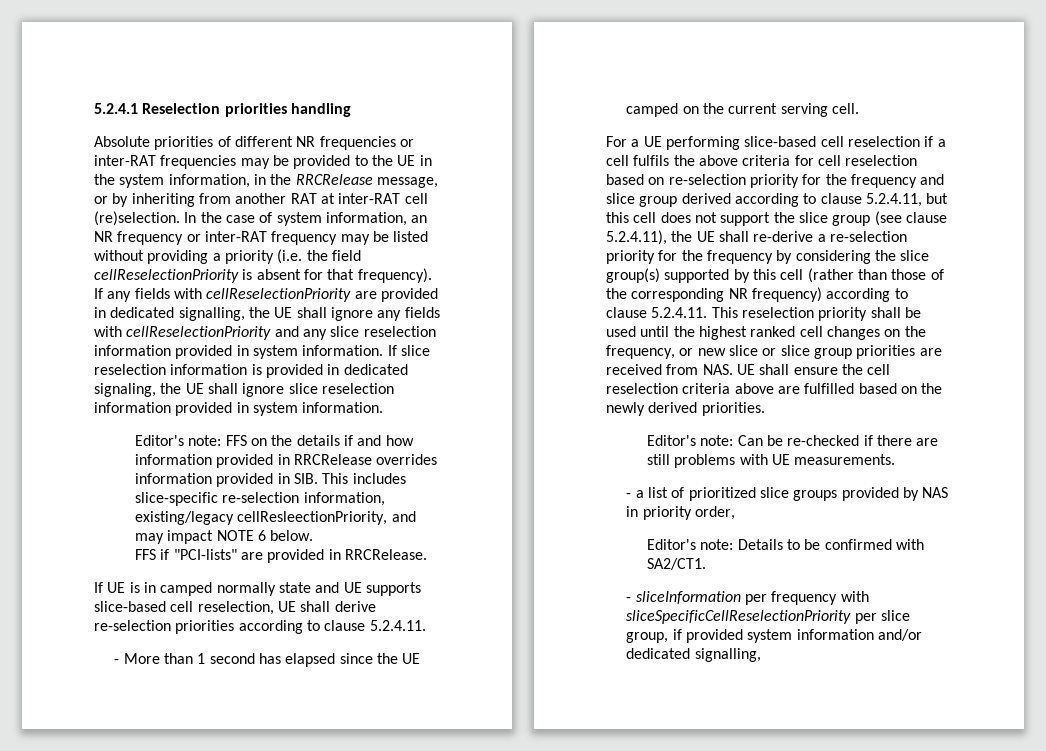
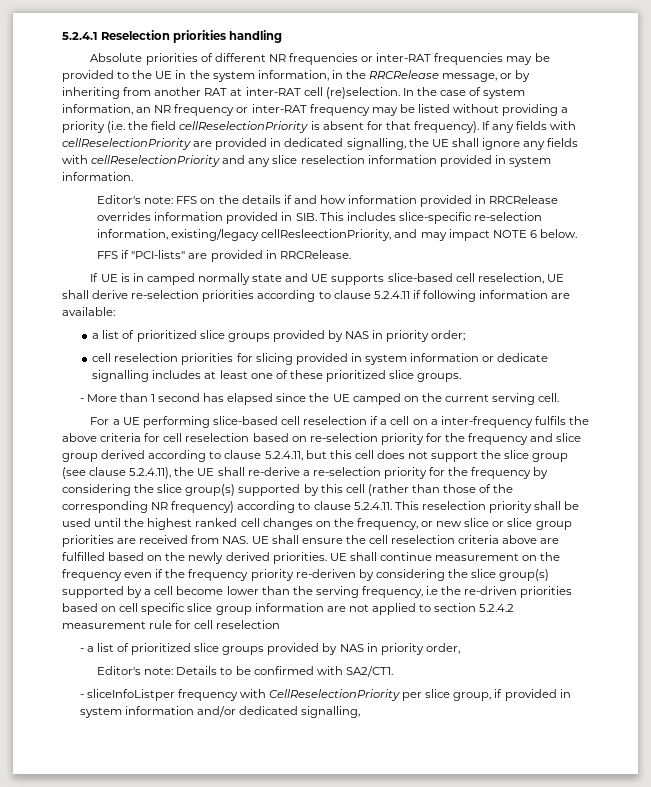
- If slice reselection information is provided in dedicated signaling, the UE shall ignore slice reselection information provided in system information.
- If UE is in camped normally state and UE supports slice-based cell reselection, UE shall derive re-selection priorities according to clause 5.2.4.11.
+ If UE is in camped normally state and UE supports slice-based cell reselection, UE shall derive re-selection priorities according to clause 5.2.4.11 if following information are available:
+ a list of prioritized slice groups provided by NAS in priority order;
+ cell reselection priorities for slicing provided in system information or dedicate signalling includes at least one of these prioritized slice groups.
- For a UE performing slice-based cell reselection if a cell fulfils the above criteria for cell reselection based on re-selection priority for the frequency and slice group derived according to clause 5.2.4.11, but this cell does not support the slice group (see clause 5.2.4.11), the UE shall re-derive a re-selection priority for the frequency by considering the slice group(s) supported by this cell (rather than those of the corresponding NR frequency) according to clause 5.2.4.11. This reselection priority shall be used until the highest ranked cell changes on the frequency, or new slice or slice group priorities are received from NAS. UE shall ensure the cell reselection criteria above are fulfilled based on the newly derived priorities.
- Editor's note: Can be re-checked if there are still problems with UE measurements.
+ For a UE performing slice-based cell reselection if a cell on a inter-frequency fulfils the above criteria for cell reselection based on re-selection priority for the frequency and slice group derived according to clause 5.2.4.11, but this cell does not support the slice group (see clause 5.2.4.11), the UE shall re-derive a re-selection priority for the frequency by considering the slice group(s) supported by this cell (rather than those of the corresponding NR frequency) according to clause 5.2.4.11. This reselection priority shall be used until the highest ranked cell changes on the frequency, or new slice or slice group priorities are received from NAS. UE shall ensure the cell reselection criteria above are fulfilled based on the newly derived priorities. UE shall continue measurement on the frequency even if the frequency priority re-deriven by considering the slice group(s) supported by a cell become lower than the serving frequency, i.e the re-driven priorities based on cell specific slice group information are not applied to section 5.2.4.2 measurement rule for cell reselection
- - sliceInformation per frequency with sliceSpecificCellReselectionPriority per slice group, if provided system information and/or dedicated signalling,
+ - sliceInfoListper frequency with CellReselectionPriority per slice group, if provided in system information and/or dedicated signalling,

